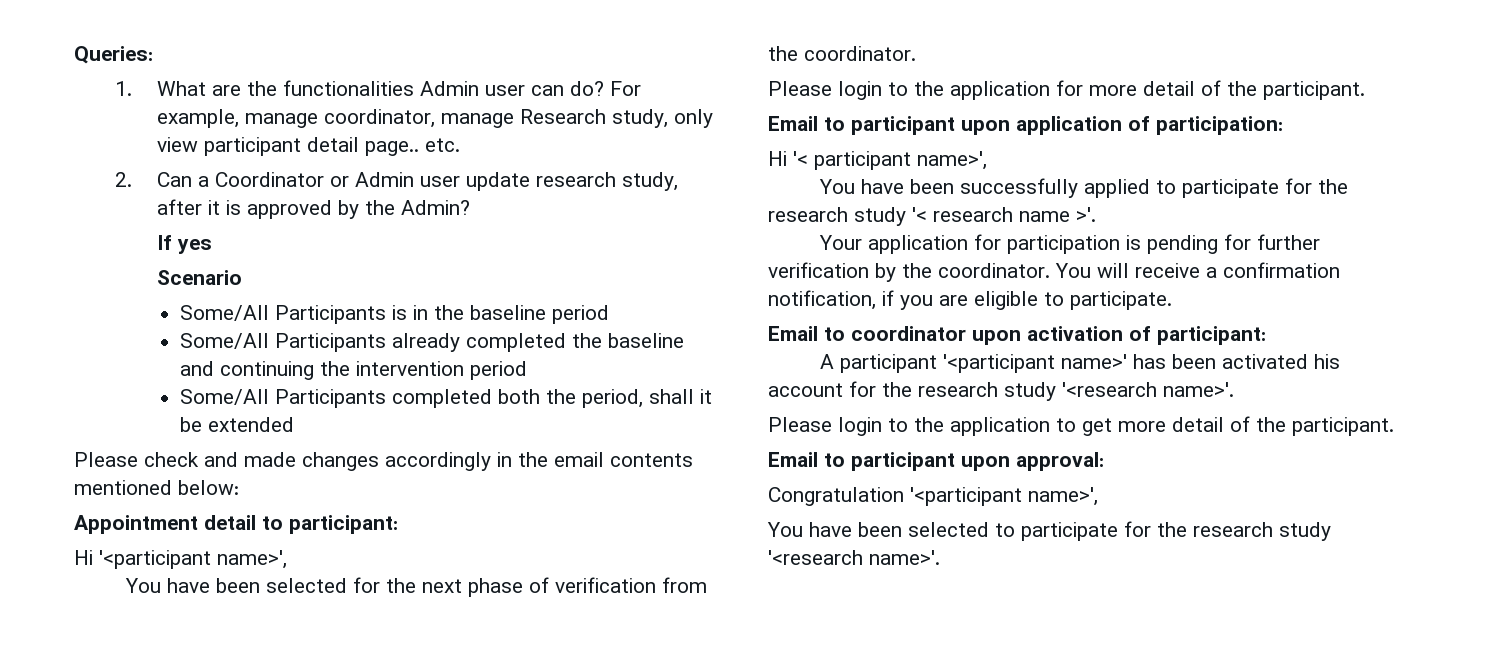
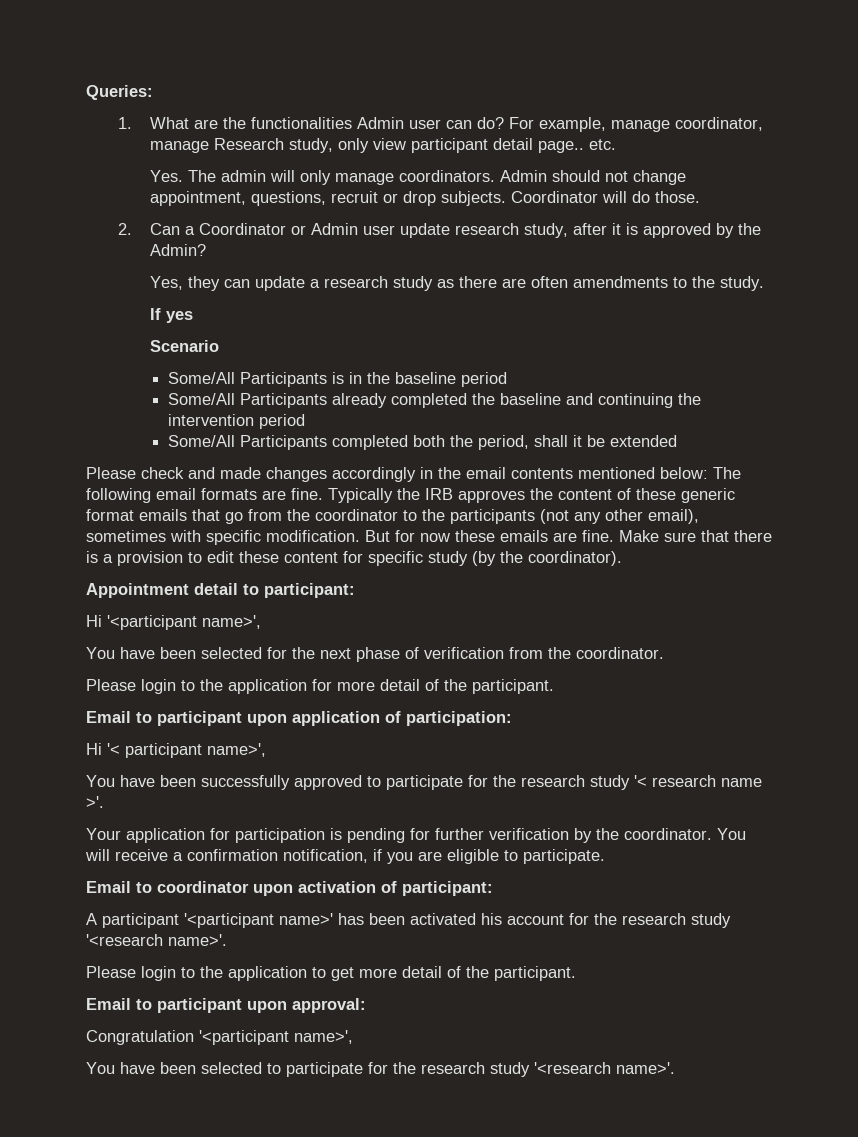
+ Yes. The admin will only manage coordinators. Admin should not change appointment, questions, recruit or drop subjects. Coordinator will do those.
+ Yes, they can update a research study as there are often amendments to the study.
- Please check and made changes accordingly in the email contents mentioned below:
+ Please check and made changes accordingly in the email contents mentioned below: The following email formats are fine. Typically the IRB approves the content of these generic format emails that go from the coordinator to the participants (not any other email), sometimes with specific modification. But for now these emails are fine. Make sure that there is a provision to edit these content for specific study (by the coordinator).
- You have been successfully applied to participate for the research study '< research name >'.
+ You have been successfully approved to participate for the research study '< research name >'.

